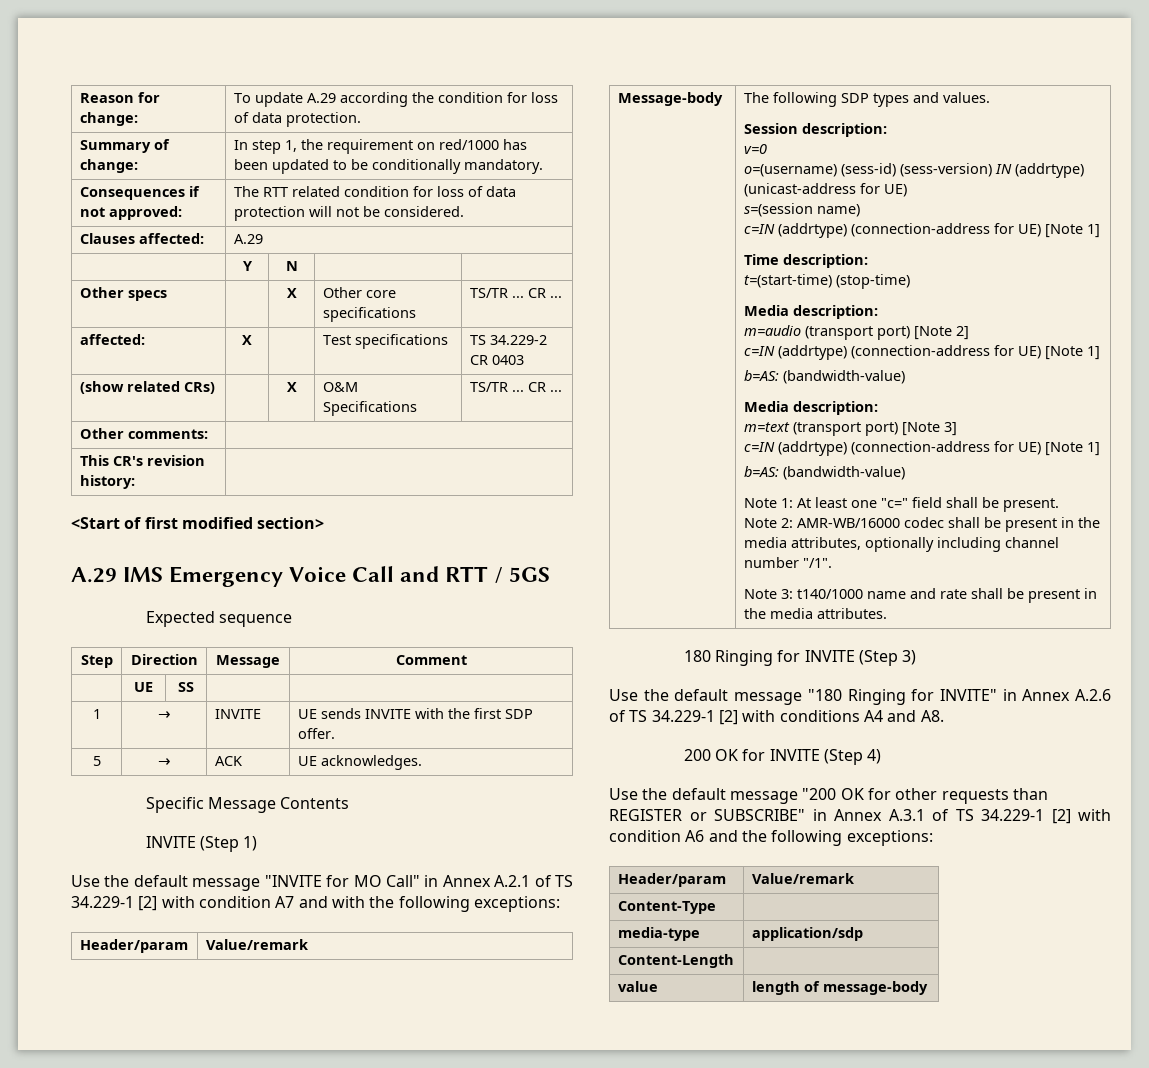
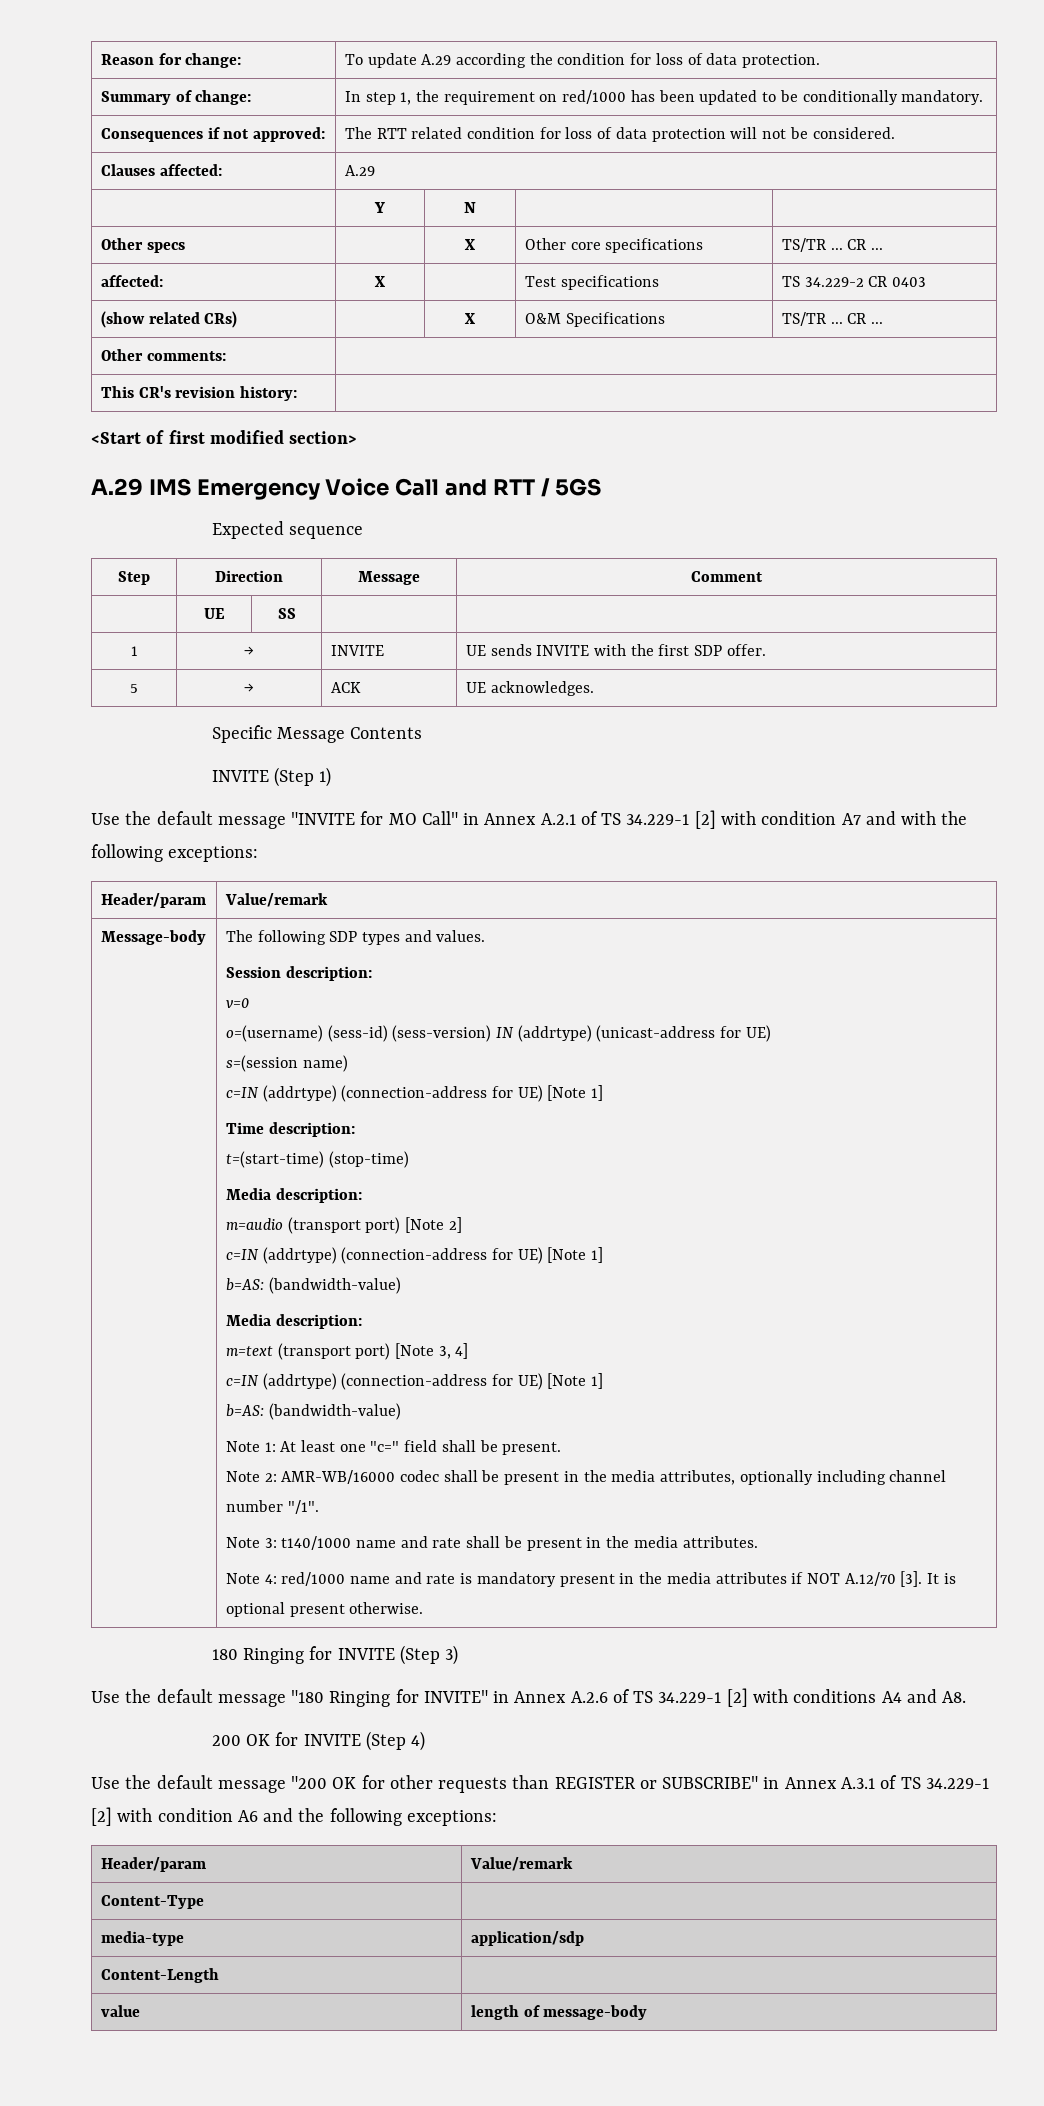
- m=text (transport port) [Note 3]
+ m=text (transport port) [Note 3, 4]
+ Note 4: red/1000 name and rate is mandatory present in the media attributes if NOT A.12/70 [3]. It is optional present otherwise.

